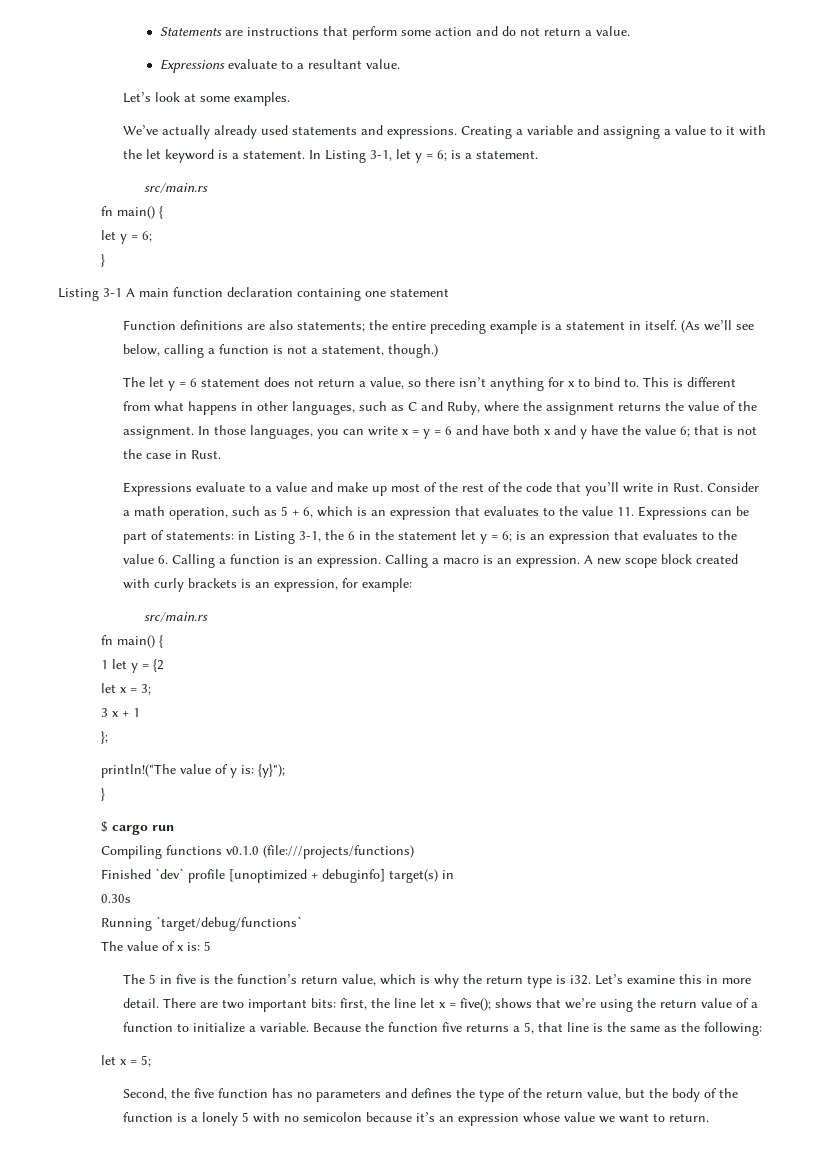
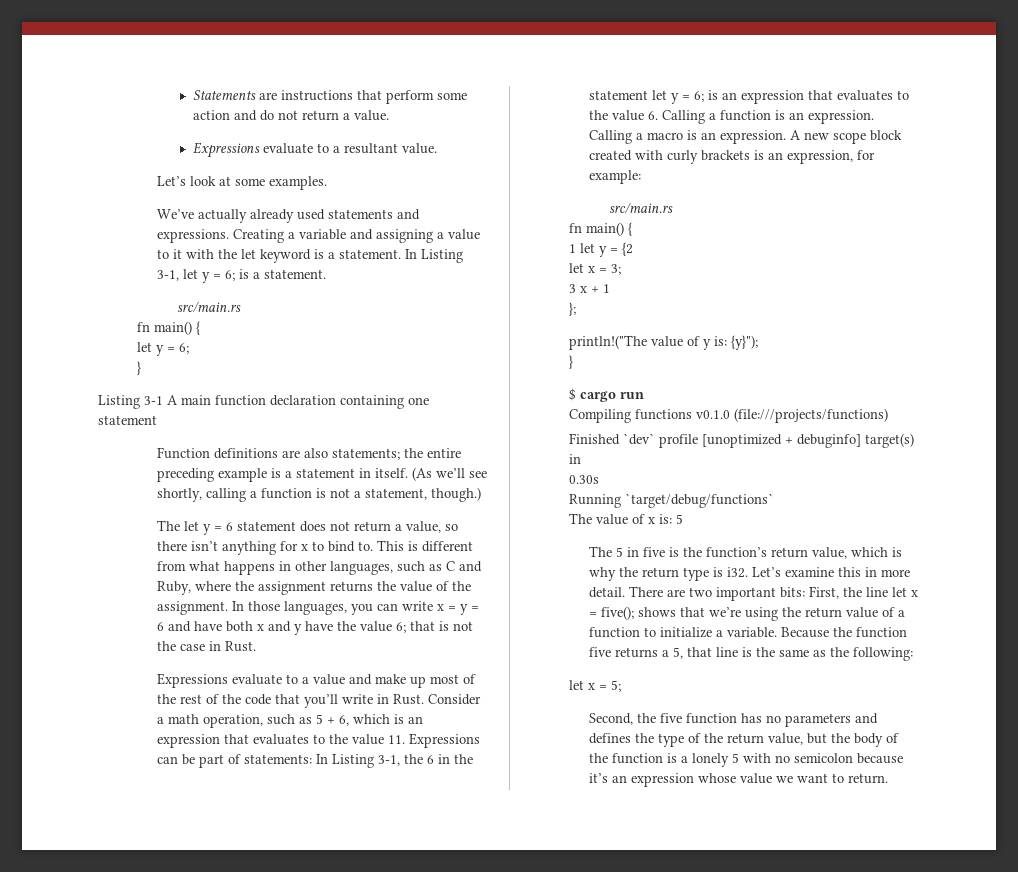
- (As we’ll see below, calling a function is not a statement, though.)
+ (As we’ll see shortly, calling a function is not a statement, though.)
- Consider a math operation, such as 5 + 6, which is an expression that evaluates to the value 11. Expressions can be part of statements: in Listing 3-1, the 6 in the statement let y = 6; is an expression that evaluates to the value 6. Calling a function is an expression.
+ Consider a math operation, such as 5 + 6, which is an expression that evaluates to the value 11. Expressions can be part of statements: In Listing 3-1, the 6 in the statement let y = 6; is an expression that evaluates to the value 6. Calling a function is an expression.
- There are two important bits: first, the line let x = five(); shows that we’re using the return value of a function to initialize a variable.
+ There are two important bits: First, the line let x = five(); shows that we’re using the return value of a function to initialize a variable.

